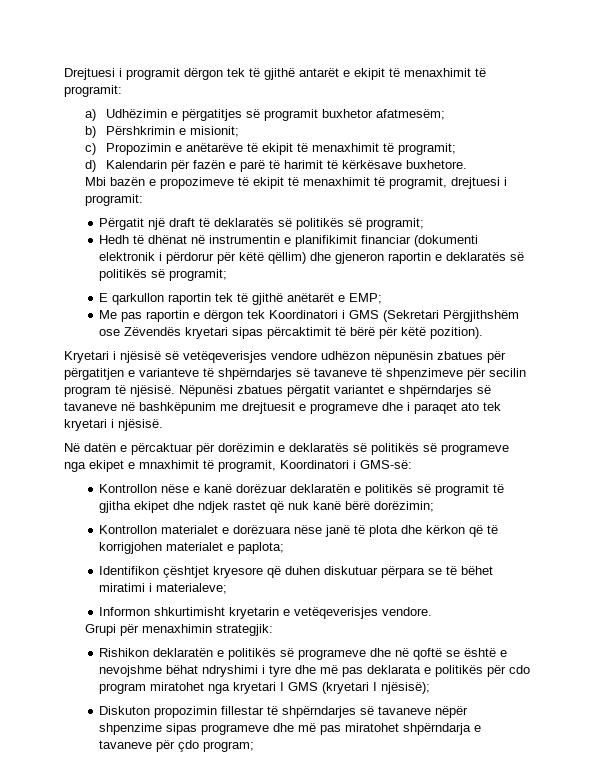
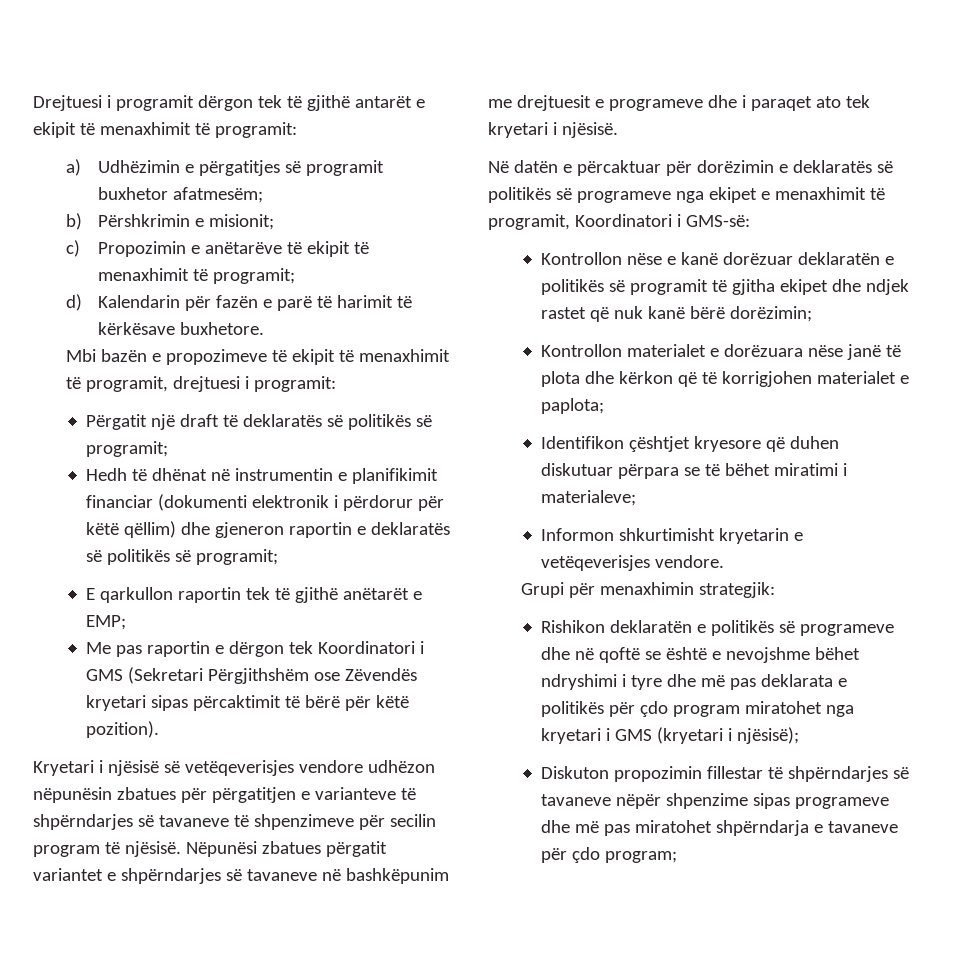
- Në datën e përcaktuar për dorëzimin e deklaratës së politikës së programeve nga ekipet e mnaxhimit të programit, Koordinatori i GMS-së:
+ Në datën e përcaktuar për dorëzimin e deklaratës së politikës së programeve nga ekipet e menaxhimit të programit, Koordinatori i GMS-së:
- Rishikon deklaratën e politikës së programeve dhe në qoftë se është e nevojshme bëhat ndryshimi i tyre dhe më pas deklarata e politikës për cdo program miratohet nga kryetari I GMS (kryetari I njësisë);
+ Rishikon deklaratën e politikës së programeve dhe në qoftë se është e nevojshme bëhet ndryshimi i tyre dhe më pas deklarata e politikës për çdo program miratohet nga kryetari i GMS (kryetari i njësisë);

